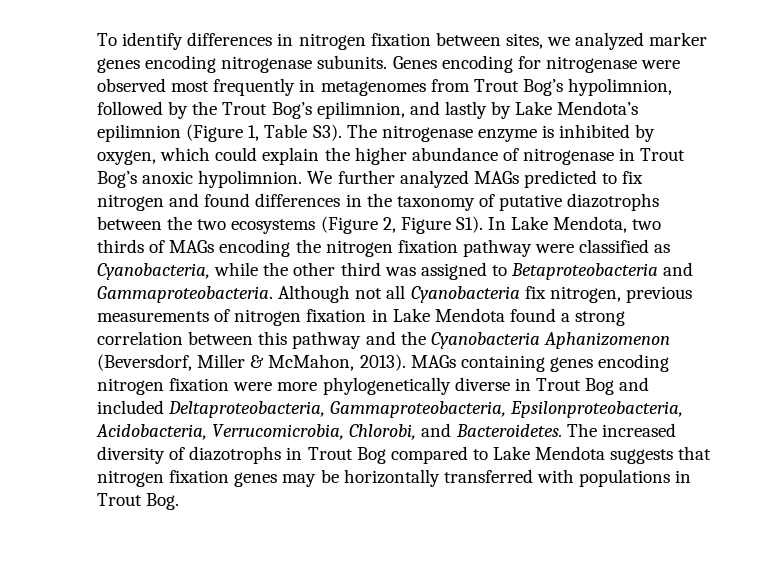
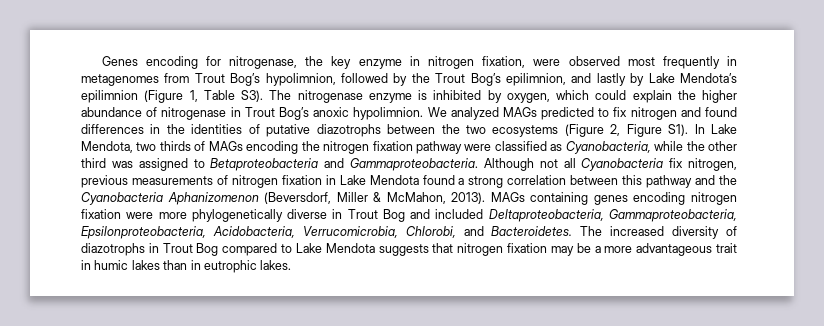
- To identify differences in nitrogen fixation between sites, we analyzed marker genes encoding nitrogenase subunits. Genes encoding for nitrogenase were observed most frequently in metagenomes from Trout Bog’s hypolimnion, followed by the Trout Bog’s epilimnion, and lastly by Lake Mendota’s epilimnion (Figure 1, Table S3). The nitrogenase enzyme is inhibited by oxygen, which could explain the higher abundance of nitrogenase in Trout Bog’s anoxic hypolimnion.
+ Genes encoding for nitrogenase, the key enzyme in nitrogen fixation, were observed most frequently in metagenomes from Trout Bog’s hypolimnion, followed by the Trout Bog’s epilimnion, and lastly by Lake Mendota’s epilimnion (Figure 1, Table S3). The nitrogenase enzyme is inhibited by oxygen, which could explain the higher abundance of nitrogenase in Trout Bog’s anoxic hypolimnion.
- We further analyzed MAGs predicted to fix nitrogen and found differences in the taxonomy of putative diazotrophs between the two ecosystems (Figure 2, Figure S1). In Lake Mendota, two thirds of MAGs encoding the nitrogen fixation pathway were classified as Cyanobacteria, while the other third was assigned to Betaproteobacteria and Gammaproteobacteria.
+ We analyzed MAGs predicted to fix nitrogen and found differences in the identities of putative diazotrophs between the two ecosystems (Figure 2, Figure S1). In Lake Mendota, two thirds of MAGs encoding the nitrogen fixation pathway were classified as Cyanobacteria, while the other third was assigned to Betaproteobacteria and Gammaproteobacteria.
- The increased diversity of diazotrophs in Trout Bog compared to Lake Mendota suggests that nitrogen fixation genes may be horizontally transferred with populations in Trout Bog.
+ The increased diversity of diazotrophs in Trout Bog compared to Lake Mendota suggests that nitrogen fixation may be a more advantageous trait in humic lakes than in eutrophic lakes.

